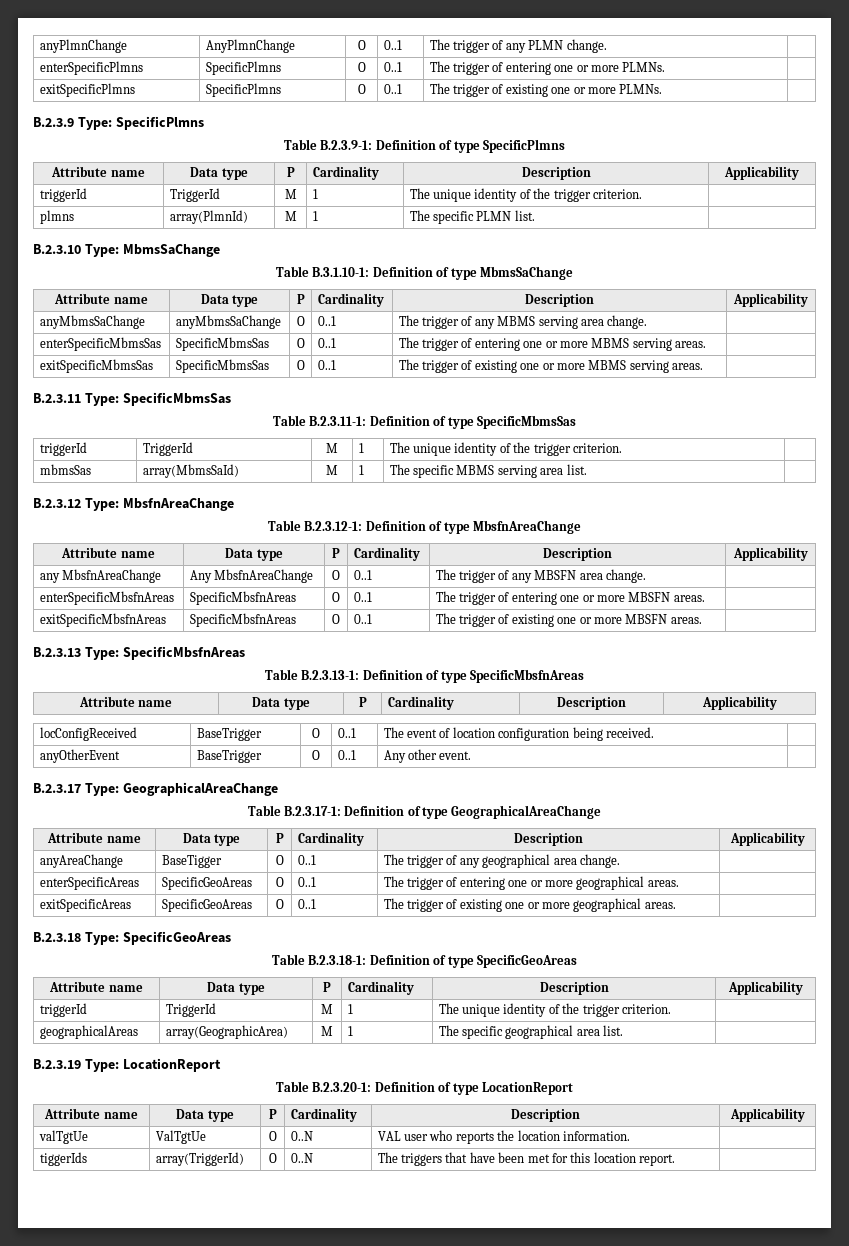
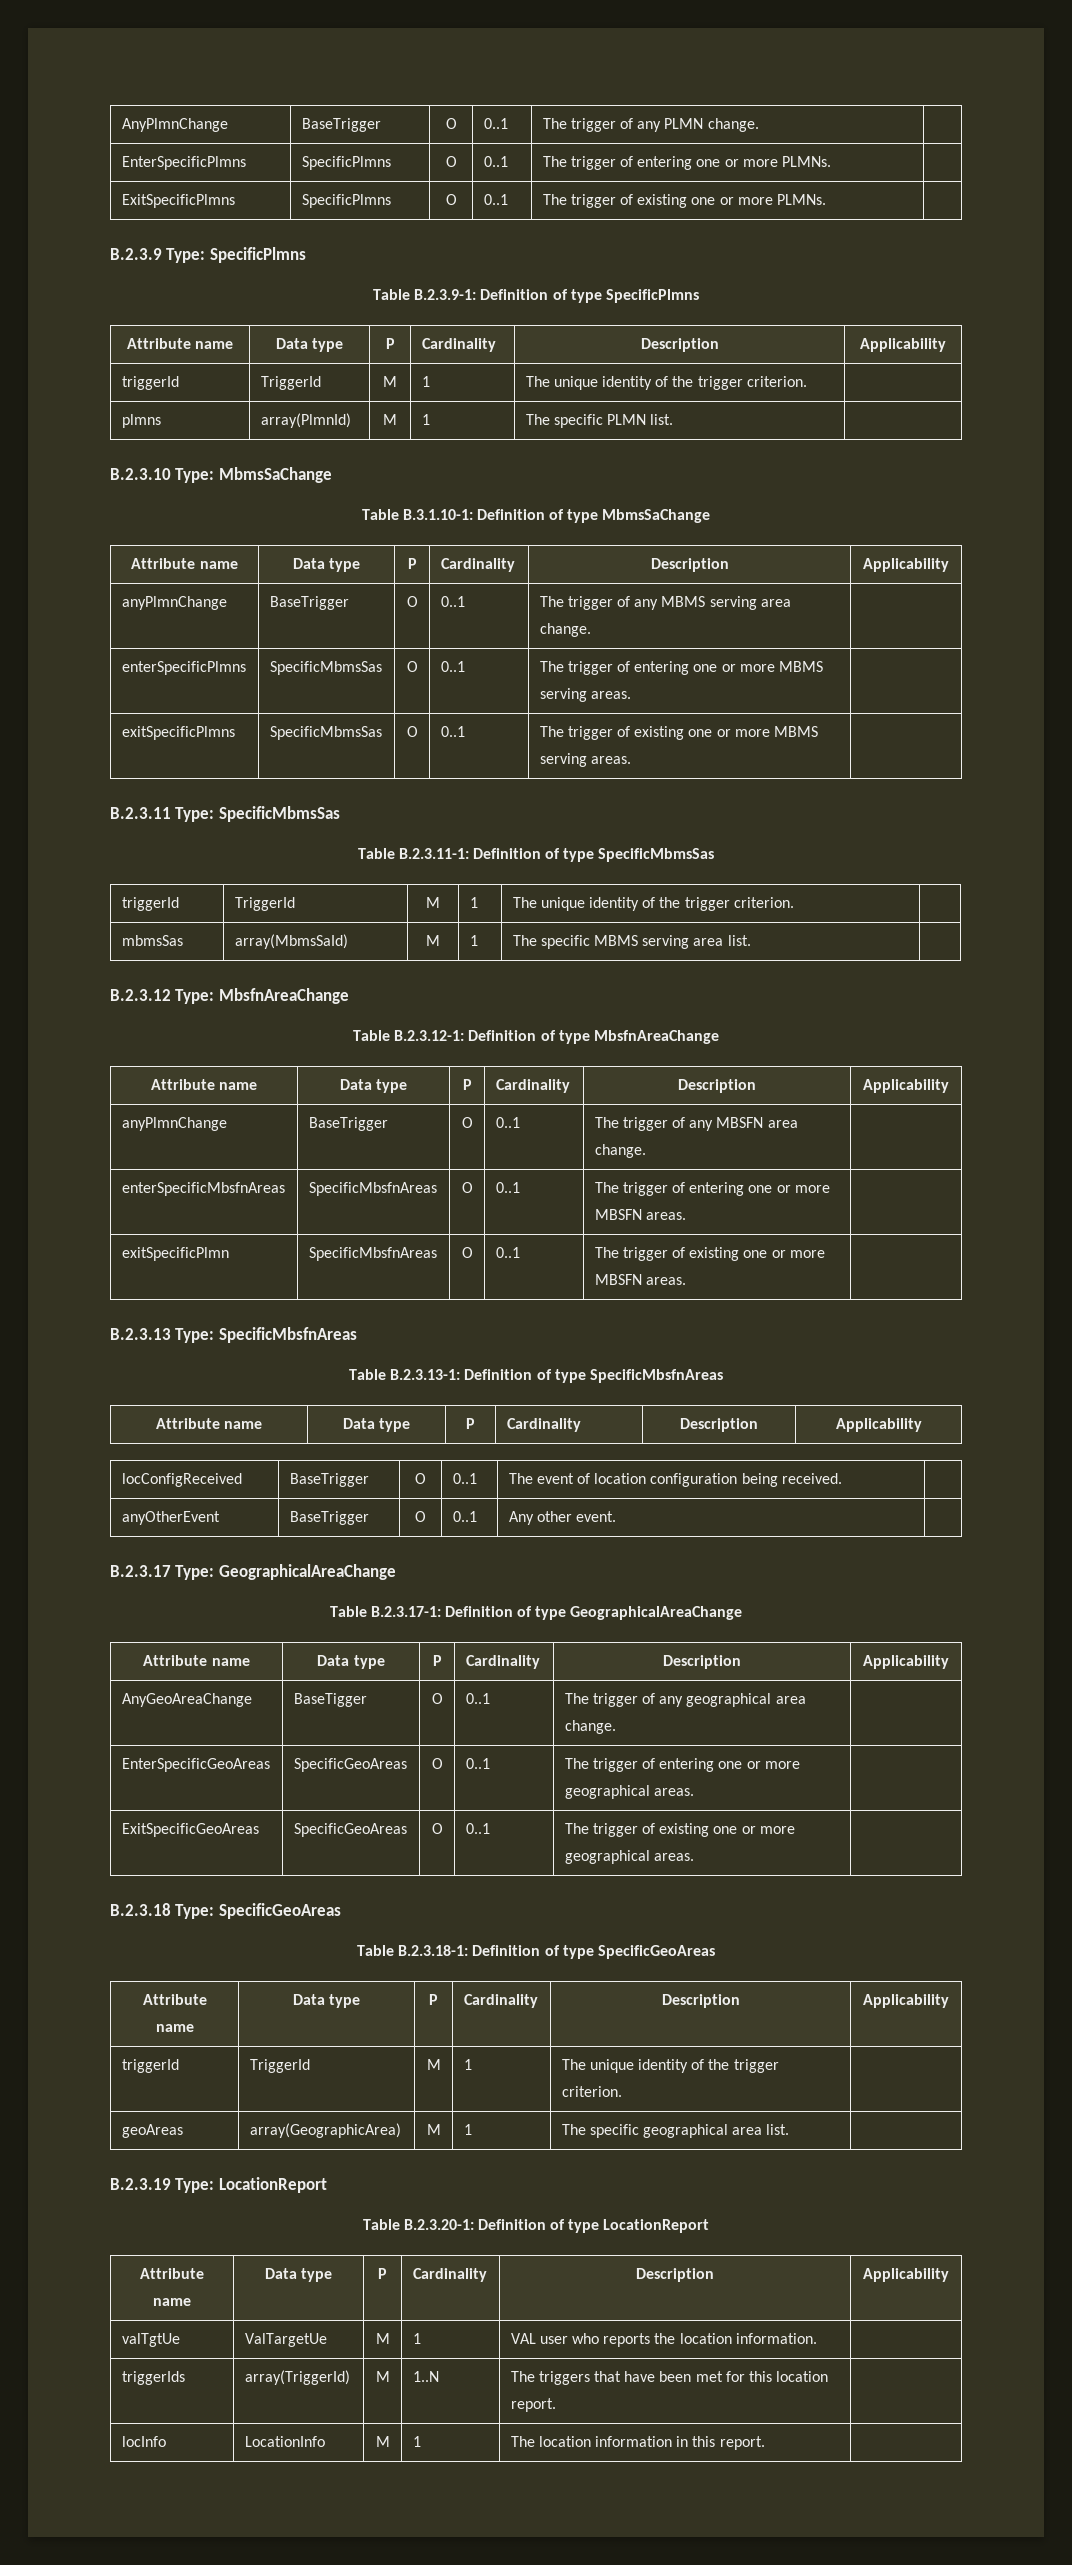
- anyPlmnChange | AnyPlmnChange | O | 0..1 | The trigger of any PLMN change. |
+ AnyPlmnChange | BaseTrigger | O | 0..1 | The trigger of any PLMN change. |
- enterSpecificPlmns | SpecificPlmns | O | 0..1 | The trigger of entering one or more PLMNs. |
+ EnterSpecificPlmns | SpecificPlmns | O | 0..1 | The trigger of entering one or more PLMNs. |
- exitSpecificPlmns | SpecificPlmns | O | 0..1 | The trigger of existing one or more PLMNs. |
+ ExitSpecificPlmns | SpecificPlmns | O | 0..1 | The trigger of existing one or more PLMNs. |
- anyMbmsSaChange | anyMbmsSaChange | O | 0..1 | The trigger of any MBMS serving area change. |
+ anyPlmnChange | BaseTrigger | O | 0..1 | The trigger of any MBMS serving area change. |
- enterSpecificMbmsSas | SpecificMbmsSas | O | 0..1 | The trigger of entering one or more MBMS serving areas. |
+ enterSpecificPlmns | SpecificMbmsSas | O | 0..1 | The trigger of entering one or more MBMS serving areas. |
- exitSpecificMbmsSas | SpecificMbmsSas | O | 0..1 | The trigger of existing one or more MBMS serving areas. |
+ exitSpecificPlmns | SpecificMbmsSas | O | 0..1 | The trigger of existing one or more MBMS serving areas. |
- any MbsfnAreaChange | Any MbsfnAreaChange | O | 0..1 | The trigger of any MBSFN area change. |
+ anyPlmnChange | BaseTrigger | O | 0..1 | The trigger of any MBSFN area change. |
- exitSpecificMbsfnAreas | SpecificMbsfnAreas | O | 0..1 | The trigger of existing one or more MBSFN areas. |
+ exitSpecificPlmn | SpecificMbsfnAreas | O | 0..1 | The trigger of existing one or more MBSFN areas. |
- anyAreaChange | BaseTigger | O | 0..1 | The trigger of any geographical area change. |
+ AnyGeoAreaChange | BaseTigger | O | 0..1 | The trigger of any geographical area change. |
- enterSpecificAreas | SpecificGeoAreas | O | 0..1 | The trigger of entering one or more geographical areas. |
+ EnterSpecificGeoAreas | SpecificGeoAreas | O | 0..1 | The trigger of entering one or more geographical areas. |
- exitSpecificAreas | SpecificGeoAreas | O | 0..1 | The trigger of existing one or more geographical areas. |
+ ExitSpecificGeoAreas | SpecificGeoAreas | O | 0..1 | The trigger of existing one or more geographical areas. |
- geographicalAreas | array(GeographicArea) | M | 1 | The specific geographical area list. |
+ geoAreas | array(GeographicArea) | M | 1 | The specific geographical area list. |
- valTgtUe | ValTgtUe | O | 0..N | VAL user who reports the location information. |
+ valTgtUe | ValTargetUe | M | 1 | VAL user who reports the location information. |
- tiggerIds | array(TriggerId) | O | 0..N | The triggers that have been met for this location report. |
+ triggerIds | array(TriggerId) | M | 1..N | The triggers that have been met for this location report. |
+ locInfo | LocationInfo | M | 1 | The location information in this report. |

